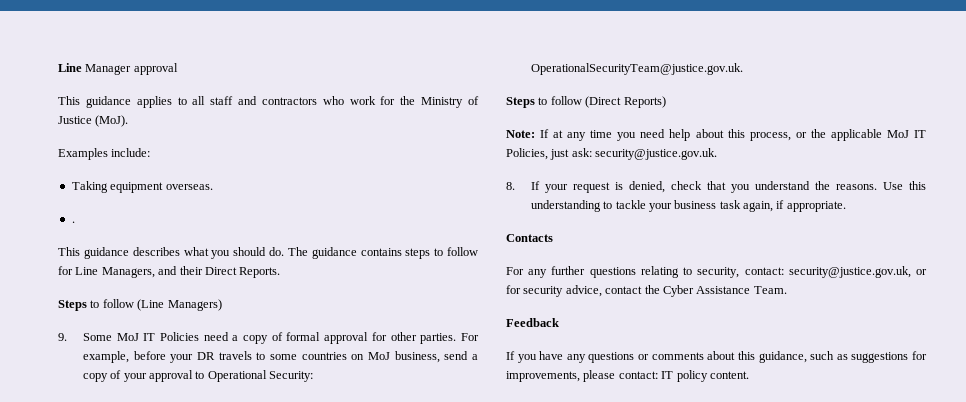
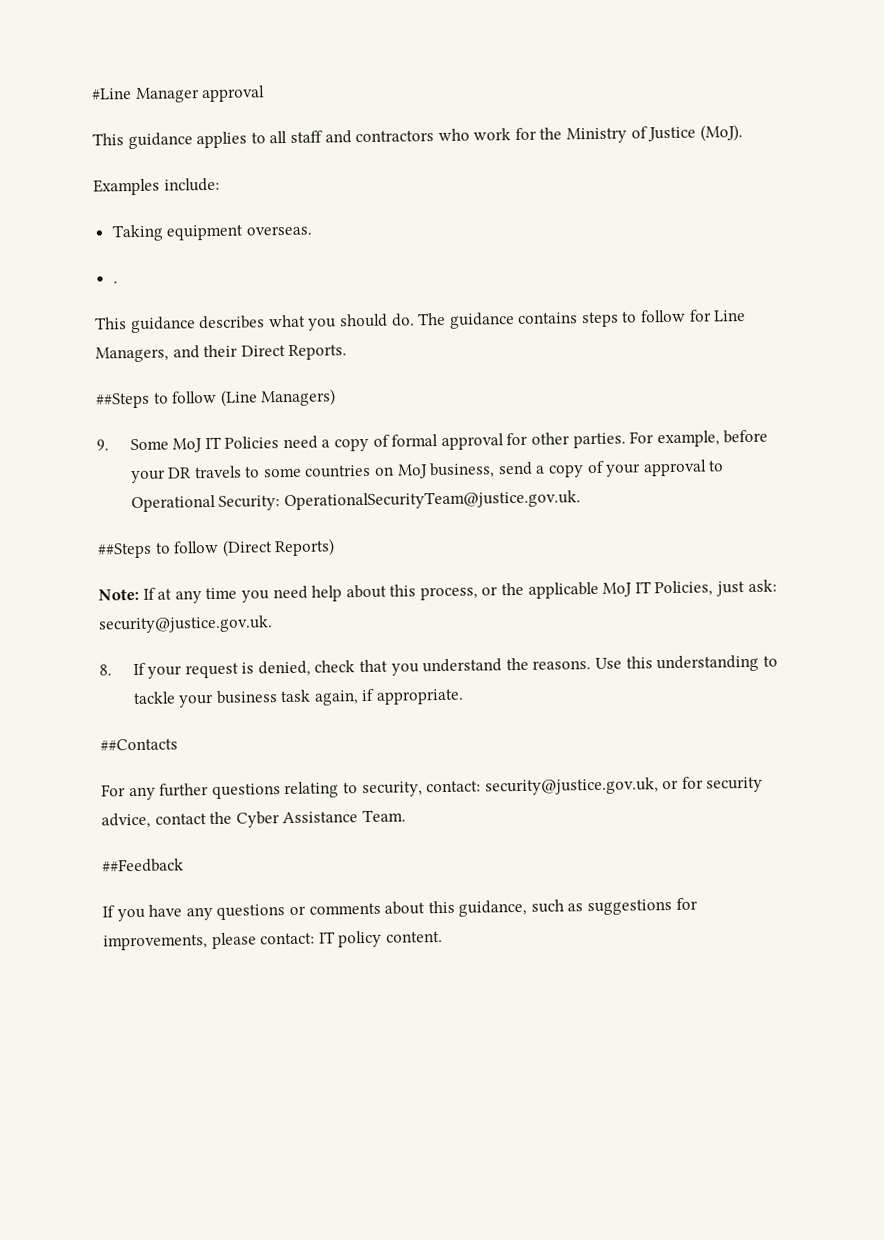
- Line Manager approval
+ #Line Manager approval
- Steps to follow (Line Managers)
+ ##Steps to follow (Line Managers)
- Steps to follow (Direct Reports)
+ ##Steps to follow (Direct Reports)
- Contacts
+ ##Contacts
- Feedback
+ ##Feedback

